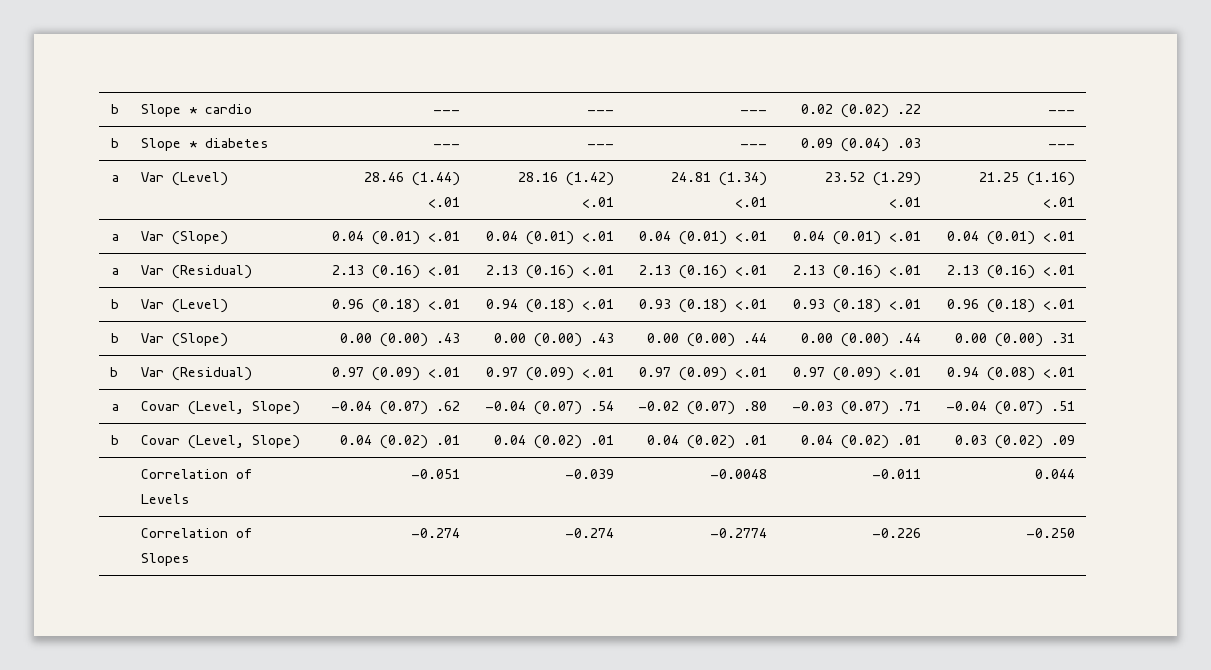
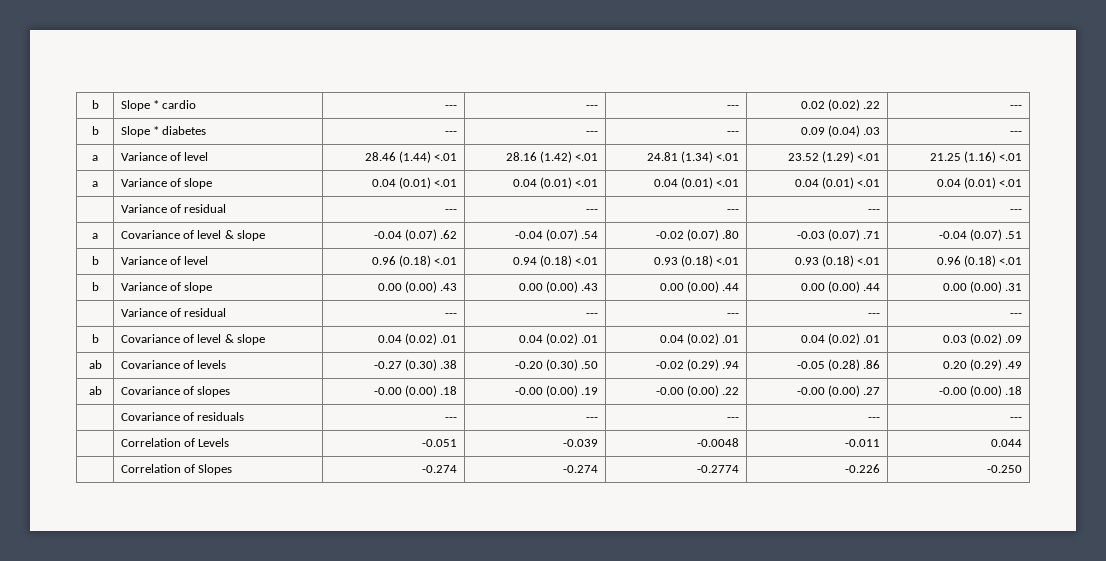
- a | Var (Level) | 28.46 (1.44) <.01 | 28.16 (1.42) <.01 | 24.81 (1.34) <.01 | 23.52 (1.29) <.01 | 21.25 (1.16) <.01
+ a | Variance of level | 28.46 (1.44) <.01 | 28.16 (1.42) <.01 | 24.81 (1.34) <.01 | 23.52 (1.29) <.01 | 21.25 (1.16) <.01
- a | Var (Slope) | 0.04 (0.01) <.01 | 0.04 (0.01) <.01 | 0.04 (0.01) <.01 | 0.04 (0.01) <.01 | 0.04 (0.01) <.01
- a | Var (Residual) | 2.13 (0.16) <.01 | 2.13 (0.16) <.01 | 2.13 (0.16) <.01 | 2.13 (0.16) <.01 | 2.13 (0.16) <.01
- b | Var (Level) | 0.96 (0.18) <.01 | 0.94 (0.18) <.01 | 0.93 (0.18) <.01 | 0.93 (0.18) <.01 | 0.96 (0.18) <.01
+ a | Variance of slope | 0.04 (0.01) <.01 | 0.04 (0.01) <.01 | 0.04 (0.01) <.01 | 0.04 (0.01) <.01 | 0.04 (0.01) <.01
+ | Variance of residual | --- | --- | --- | --- | ---
+ a | Covariance of level & slope | -0.04 (0.07) .62 | -0.04 (0.07) .54 | -0.02 (0.07) .80 | -0.03 (0.07) .71 | -0.04 (0.07) .51
+ b | Variance of level | 0.96 (0.18) <.01 | 0.94 (0.18) <.01 | 0.93 (0.18) <.01 | 0.93 (0.18) <.01 | 0.96 (0.18) <.01
- b | Var (Slope) | 0.00 (0.00) .43 | 0.00 (0.00) .43 | 0.00 (0.00) .44 | 0.00 (0.00) .44 | 0.00 (0.00) .31
- b | Var (Residual) | 0.97 (0.09) <.01 | 0.97 (0.09) <.01 | 0.97 (0.09) <.01 | 0.97 (0.09) <.01 | 0.94 (0.08) <.01
- a | Covar (Level, Slope) | -0.04 (0.07) .62 | -0.04 (0.07) .54 | -0.02 (0.07) .80 | -0.03 (0.07) .71 | -0.04 (0.07) .51
- b | Covar (Level, Slope) | 0.04 (0.02) .01 | 0.04 (0.02) .01 | 0.04 (0.02) .01 | 0.04 (0.02) .01 | 0.03 (0.02) .09
+ b | Variance of slope | 0.00 (0.00) .43 | 0.00 (0.00) .43 | 0.00 (0.00) .44 | 0.00 (0.00) .44 | 0.00 (0.00) .31
+ | Variance of residual | --- | --- | --- | --- | ---
+ b | Covariance of level & slope | 0.04 (0.02) .01 | 0.04 (0.02) .01 | 0.04 (0.02) .01 | 0.04 (0.02) .01 | 0.03 (0.02) .09
+ ab | Covariance of levels | -0.27 (0.30) .38 | -0.20 (0.30) .50 | -0.02 (0.29) .94 | -0.05 (0.28) .86 | 0.20 (0.29) .49
+ ab | Covariance of slopes | -0.00 (0.00) .18 | -0.00 (0.00) .19 | -0.00 (0.00) .22 | -0.00 (0.00) .27 | -0.00 (0.00) .18
+ | Covariance of residuals | --- | --- | --- | --- | ---

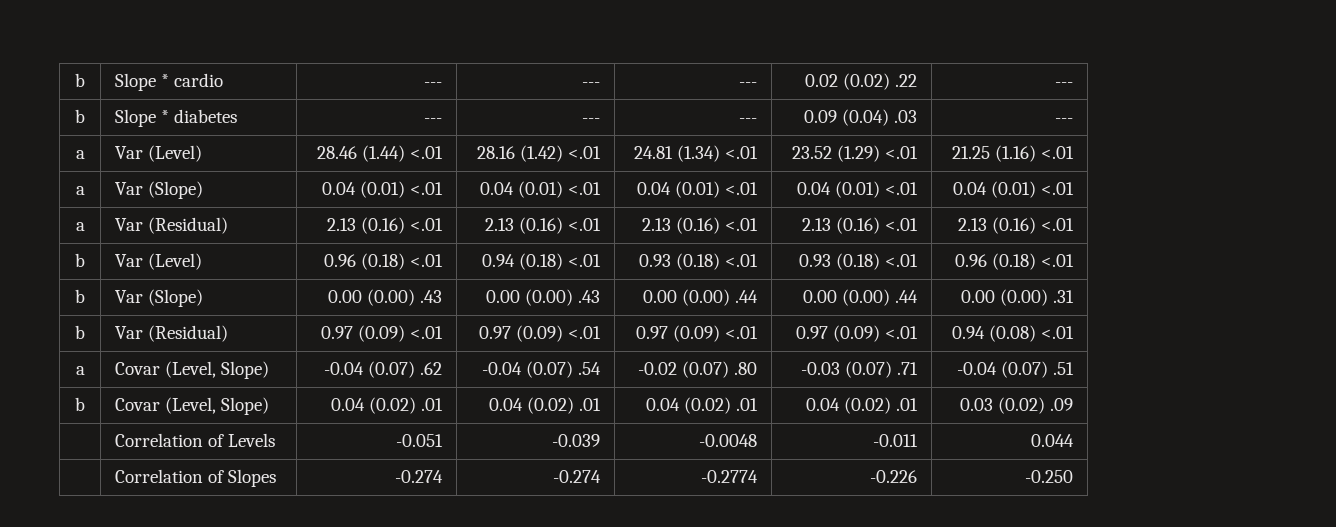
- a | Variance of level | 28.46 (1.44) <.01 | 28.16 (1.42) <.01 | 24.81 (1.34) <.01 | 23.52 (1.29) <.01 | 21.25 (1.16) <.01
+ a | Var (Level) | 28.46 (1.44) <.01 | 28.16 (1.42) <.01 | 24.81 (1.34) <.01 | 23.52 (1.29) <.01 | 21.25 (1.16) <.01
- a | Variance of slope | 0.04 (0.01) <.01 | 0.04 (0.01) <.01 | 0.04 (0.01) <.01 | 0.04 (0.01) <.01 | 0.04 (0.01) <.01
- | Variance of residual | --- | --- | --- | --- | ---
- a | Covariance of level & slope | -0.04 (0.07) .62 | -0.04 (0.07) .54 | -0.02 (0.07) .80 | -0.03 (0.07) .71 | -0.04 (0.07) .51
+ a | Var (Slope) | 0.04 (0.01) <.01 | 0.04 (0.01) <.01 | 0.04 (0.01) <.01 | 0.04 (0.01) <.01 | 0.04 (0.01) <.01
+ a | Var (Residual) | 2.13 (0.16) <.01 | 2.13 (0.16) <.01 | 2.13 (0.16) <.01 | 2.13 (0.16) <.01 | 2.13 (0.16) <.01
+ b | Var (Level) | 0.96 (0.18) <.01 | 0.94 (0.18) <.01 | 0.93 (0.18) <.01 | 0.93 (0.18) <.01 | 0.96 (0.18) <.01
+ b | Var (Slope) | 0.00 (0.00) .43 | 0.00 (0.00) .43 | 0.00 (0.00) .44 | 0.00 (0.00) .44 | 0.00 (0.00) .31
+ b | Var (Residual) | 0.97 (0.09) <.01 | 0.97 (0.09) <.01 | 0.97 (0.09) <.01 | 0.97 (0.09) <.01 | 0.94 (0.08) <.01
+ a | Covar (Level, Slope) | -0.04 (0.07) .62 | -0.04 (0.07) .54 | -0.02 (0.07) .80 | -0.03 (0.07) .71 | -0.04 (0.07) .51
- b | Variance of level | 0.96 (0.18) <.01 | 0.94 (0.18) <.01 | 0.93 (0.18) <.01 | 0.93 (0.18) <.01 | 0.96 (0.18) <.01
- b | Variance of slope | 0.00 (0.00) .43 | 0.00 (0.00) .43 | 0.00 (0.00) .44 | 0.00 (0.00) .44 | 0.00 (0.00) .31
- | Variance of residual | --- | --- | --- | --- | ---
- b | Covariance of level & slope | 0.04 (0.02) .01 | 0.04 (0.02) .01 | 0.04 (0.02) .01 | 0.04 (0.02) .01 | 0.03 (0.02) .09
+ b | Covar (Level, Slope) | 0.04 (0.02) .01 | 0.04 (0.02) .01 | 0.04 (0.02) .01 | 0.04 (0.02) .01 | 0.03 (0.02) .09
- ab | Covariance of levels | -0.27 (0.30) .38 | -0.20 (0.30) .50 | -0.02 (0.29) .94 | -0.05 (0.28) .86 | 0.20 (0.29) .49
- ab | Covariance of slopes | -0.00 (0.00) .18 | -0.00 (0.00) .19 | -0.00 (0.00) .22 | -0.00 (0.00) .27 | -0.00 (0.00) .18
- | Covariance of residuals | --- | --- | --- | --- | ---

